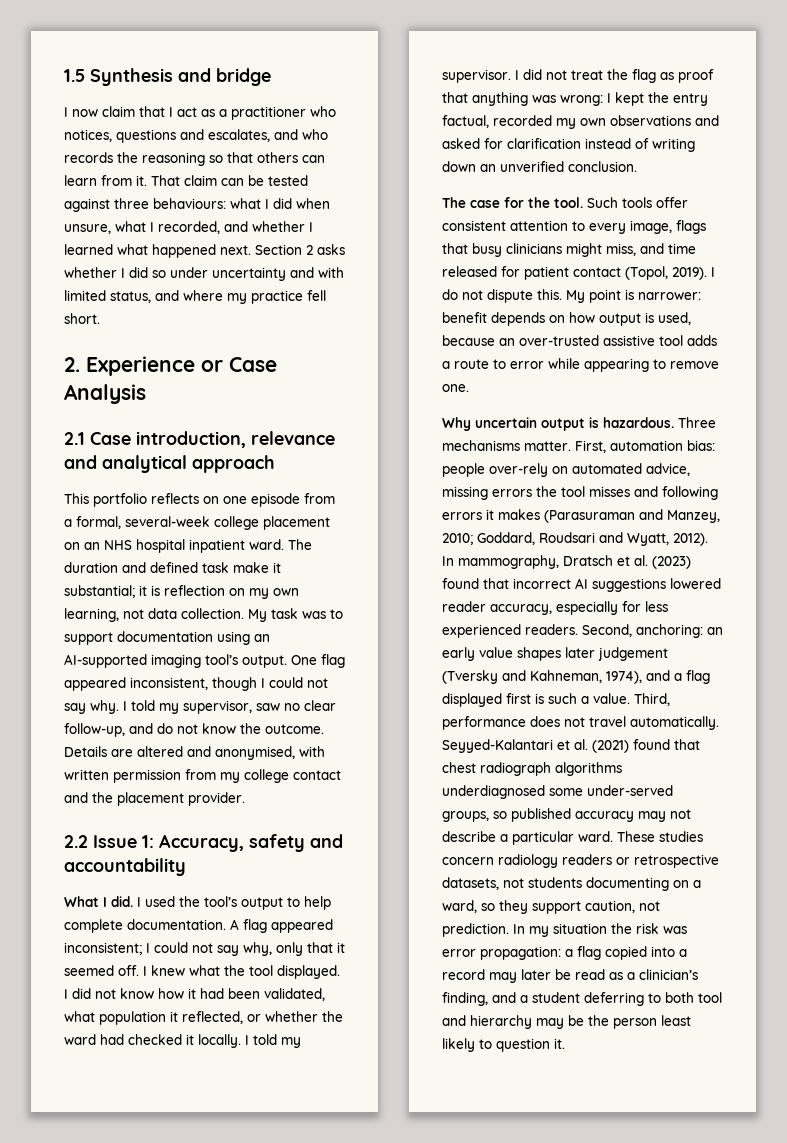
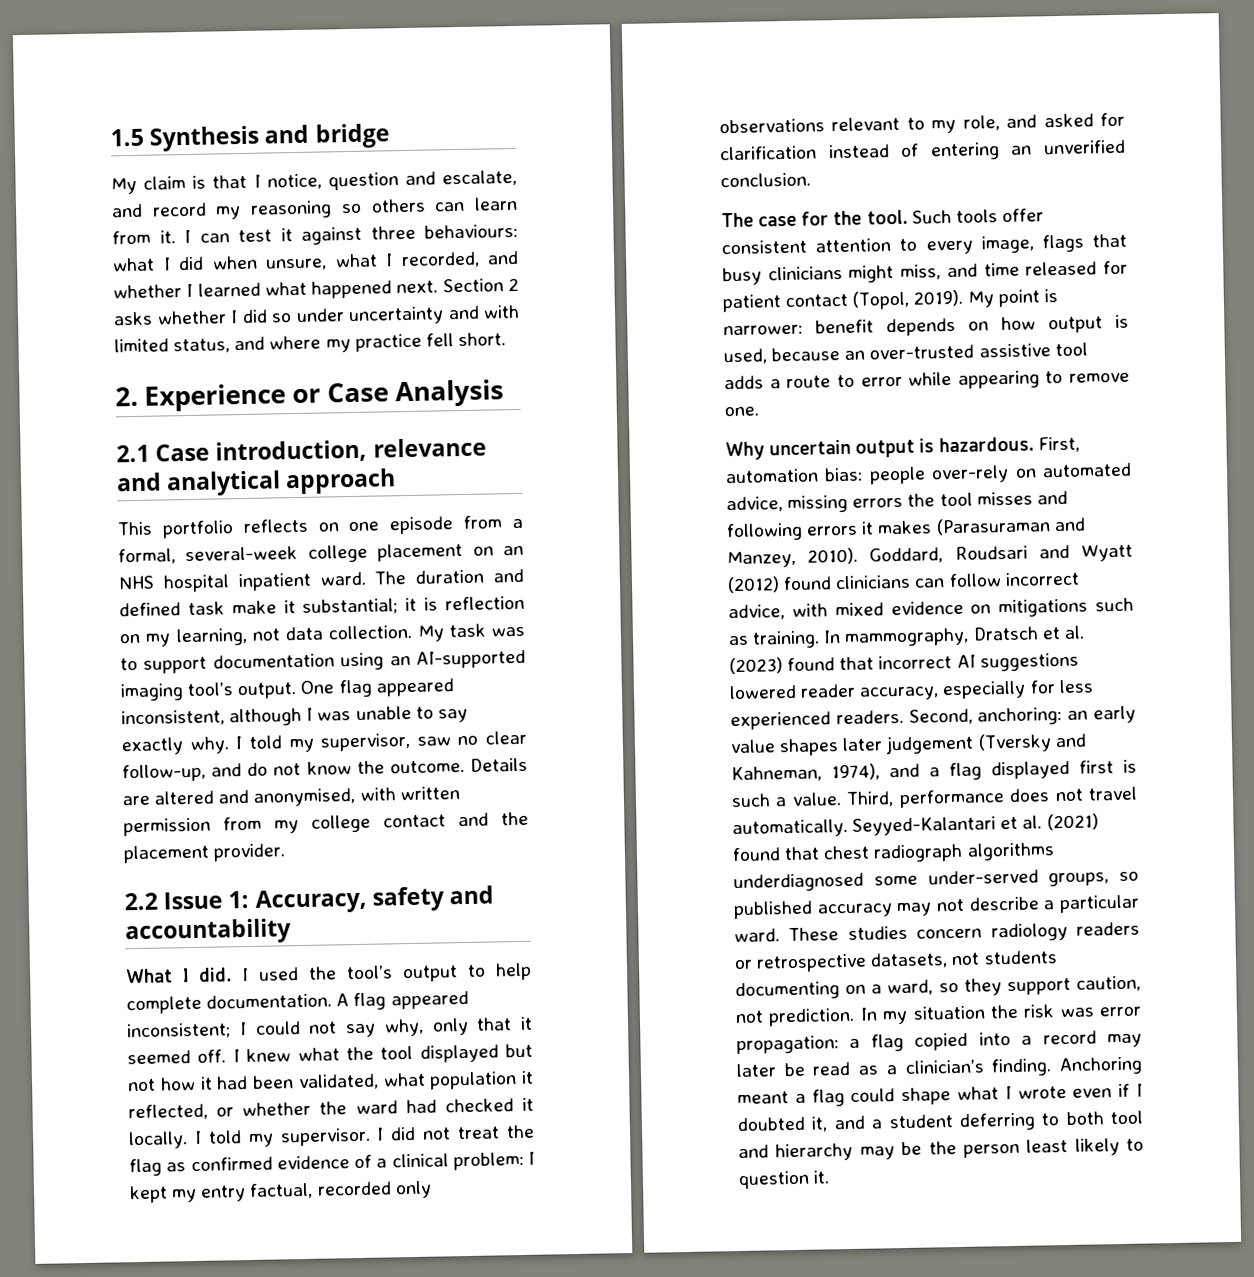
- I now claim that I act as a practitioner who notices, questions and escalates, and who records the reasoning so that others can learn from it.
+ My claim is that I notice, question and escalate, and record my reasoning so others can learn from it.
- That claim can be tested against three behaviours: what I did when unsure, what I recorded, and whether I learned what happened next.
+ I can test it against three behaviours: what I did when unsure, what I recorded, and whether I learned what happened next.
- The duration and defined task make it substantial; it is reflection on my own learning, not data collection.
+ The duration and defined task make it substantial; it is reflection on my learning, not data collection.
- One flag appeared inconsistent, though I could not say why.
+ One flag appeared inconsistent, although I was unable to say exactly why.
- I knew what the tool displayed. I did not know how it had been validated, what population it reflected, or whether the ward had checked it locally.
+ I knew what the tool displayed but not how it had been validated, what population it reflected, or whether the ward had checked it locally.
- I did not treat the flag as proof that anything was wrong: I kept the entry factual, recorded my own observations and asked for clarification instead of writing down an unverified conclusion.
+ I did not treat the flag as confirmed evidence of a clinical problem: I kept my entry factual, recorded only observations relevant to my role, and asked for clarification instead of entering an unverified conclusion.
- I do not dispute this.
- Three mechanisms matter.
- First, automation bias: people over-rely on automated advice, missing errors the tool misses and following errors it makes (Parasuraman and Manzey, 2010; Goddard, Roudsari and Wyatt, 2012).
+ First, automation bias: people over-rely on automated advice, missing errors the tool misses and following errors it makes (Parasuraman and Manzey, 2010). Goddard, Roudsari and Wyatt (2012) found clinicians can follow incorrect advice, with mixed evidence on mitigations such as training.
- In my situation the risk was error propagation: a flag copied into a record may later be read as a clinician’s finding, and a student deferring to both tool and hierarchy may be the person least likely to question it.
+ In my situation the risk was error propagation: a flag copied into a record may later be read as a clinician’s finding. Anchoring meant a flag could shape what I wrote even if I doubted it, and a student deferring to both tool and hierarchy may be the person least likely to question it.

